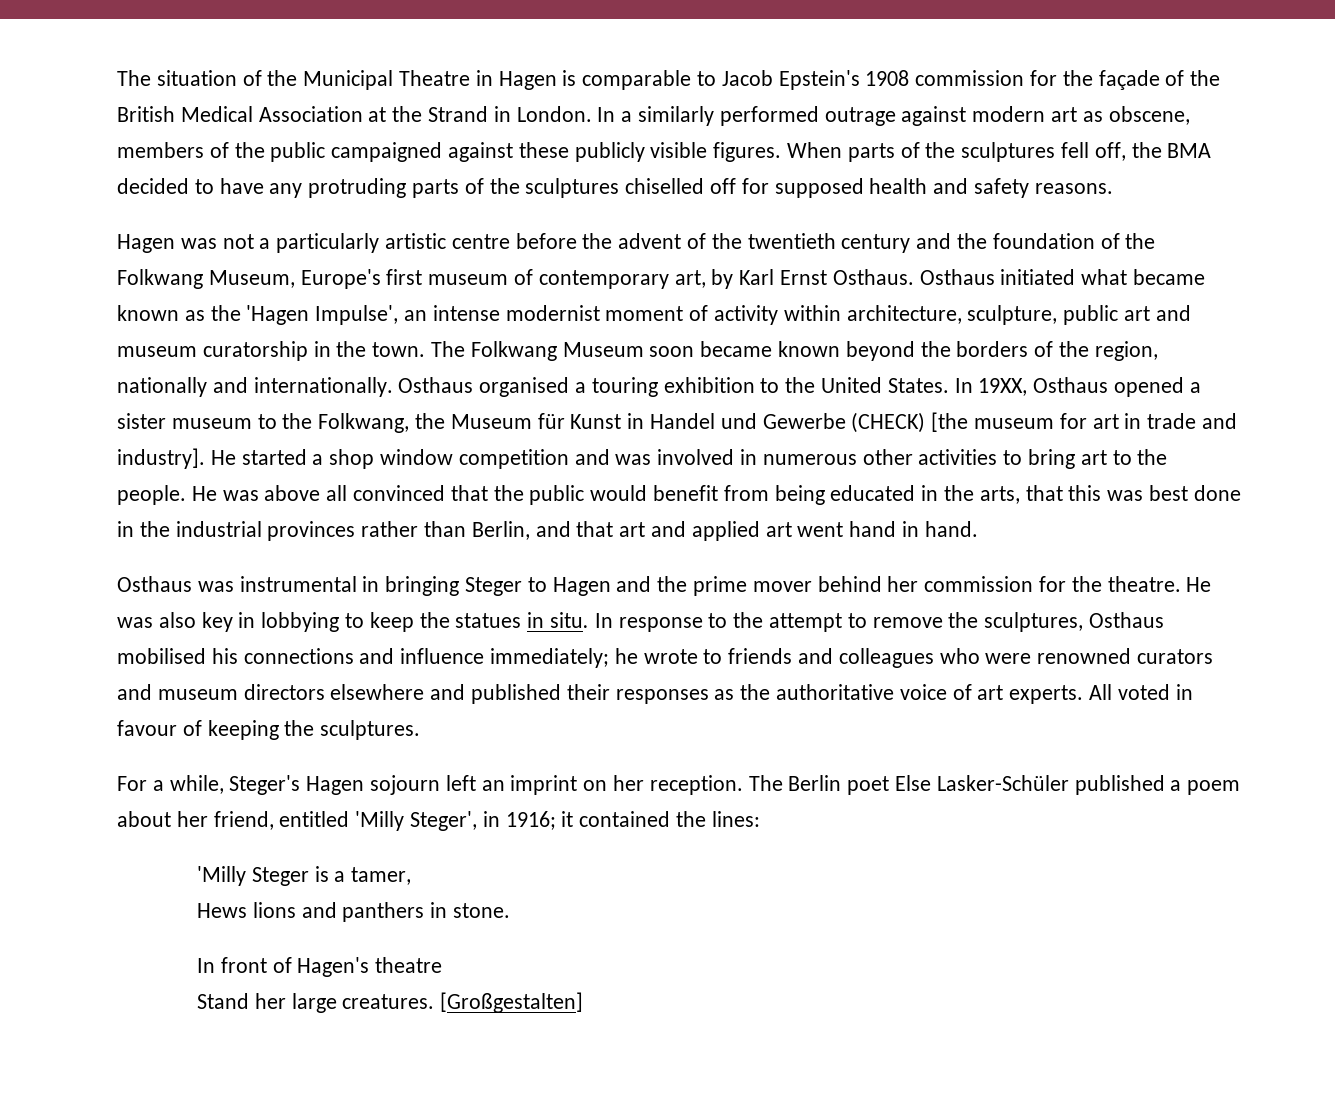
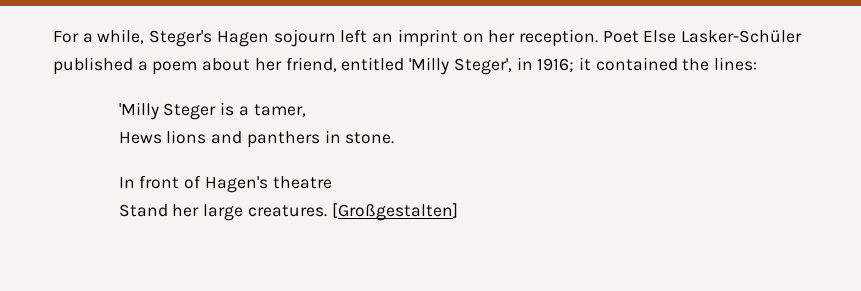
- The situation of the Municipal Theatre in Hagen is comparable to Jacob Epstein's 1908 commission for the façade of the British Medical Association at the Strand in London. In a similarly performed outrage against modern art as obscene, members of the public campaigned against these publicly visible figures. When parts of the sculptures fell off, the BMA decided to have any protruding parts of the sculptures chiselled off for supposed health and safety reasons.
- Hagen was not a particularly artistic centre before the advent of the twentieth century and the foundation of the Folkwang Museum, Europe's first museum of contemporary art, by Karl Ernst Osthaus. Osthaus initiated what became known as the 'Hagen Impulse', an intense modernist moment of activity within architecture, sculpture, public art and museum curatorship in the town. The Folkwang Museum soon became known beyond the borders of the region, nationally and internationally. Osthaus organised a touring exhibition to the United States. In 19XX, Osthaus opened a sister museum to the Folkwang, the Museum für Kunst in Handel und Gewerbe (CHECK) [the museum for art in trade and industry]. He started a shop window competition and was involved in numerous other activities to bring art to the people. He was above all convinced that the public would benefit from being educated in the arts, that this was best done in the industrial provinces rather than Berlin, and that art and applied art went hand in hand.
- Osthaus was instrumental in bringing Steger to Hagen and the prime mover behind her commission for the theatre. He was also key in lobbying to keep the statues in situ. In response to the attempt to remove the sculptures, Osthaus mobilised his connections and influence immediately; he wrote to friends and colleagues who were renowned curators and museum directors elsewhere and published their responses as the authoritative voice of art experts. All voted in favour of keeping the sculptures.
- The Berlin poet Else Lasker-Schüler published a poem about her friend, entitled 'Milly Steger', in 1916; it contained the lines:
+ Poet Else Lasker-Schüler published a poem about her friend, entitled 'Milly Steger', in 1916; it contained the lines:

